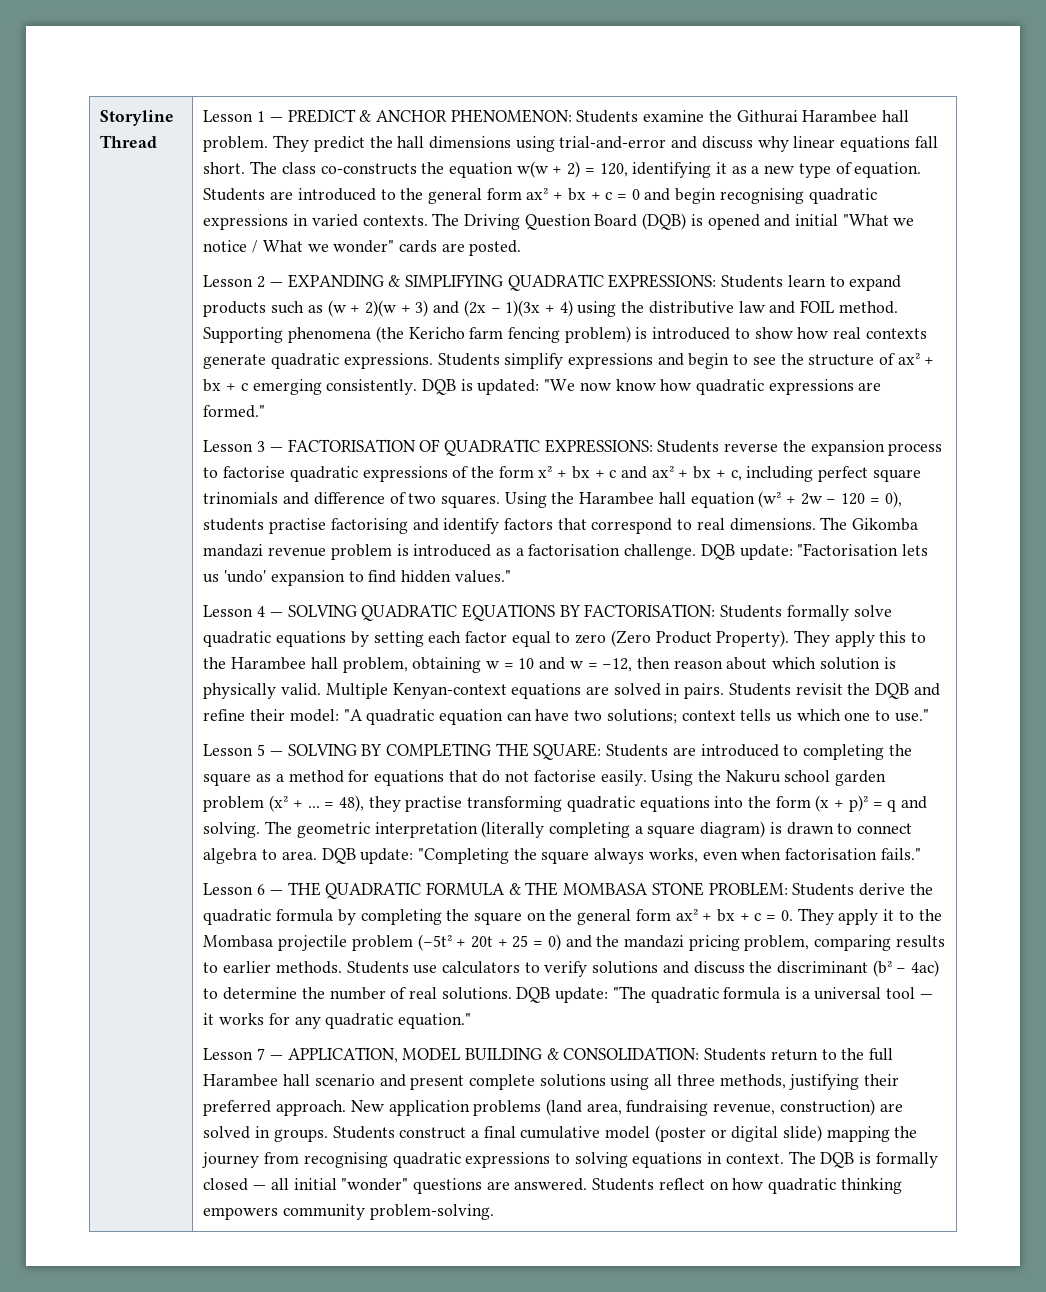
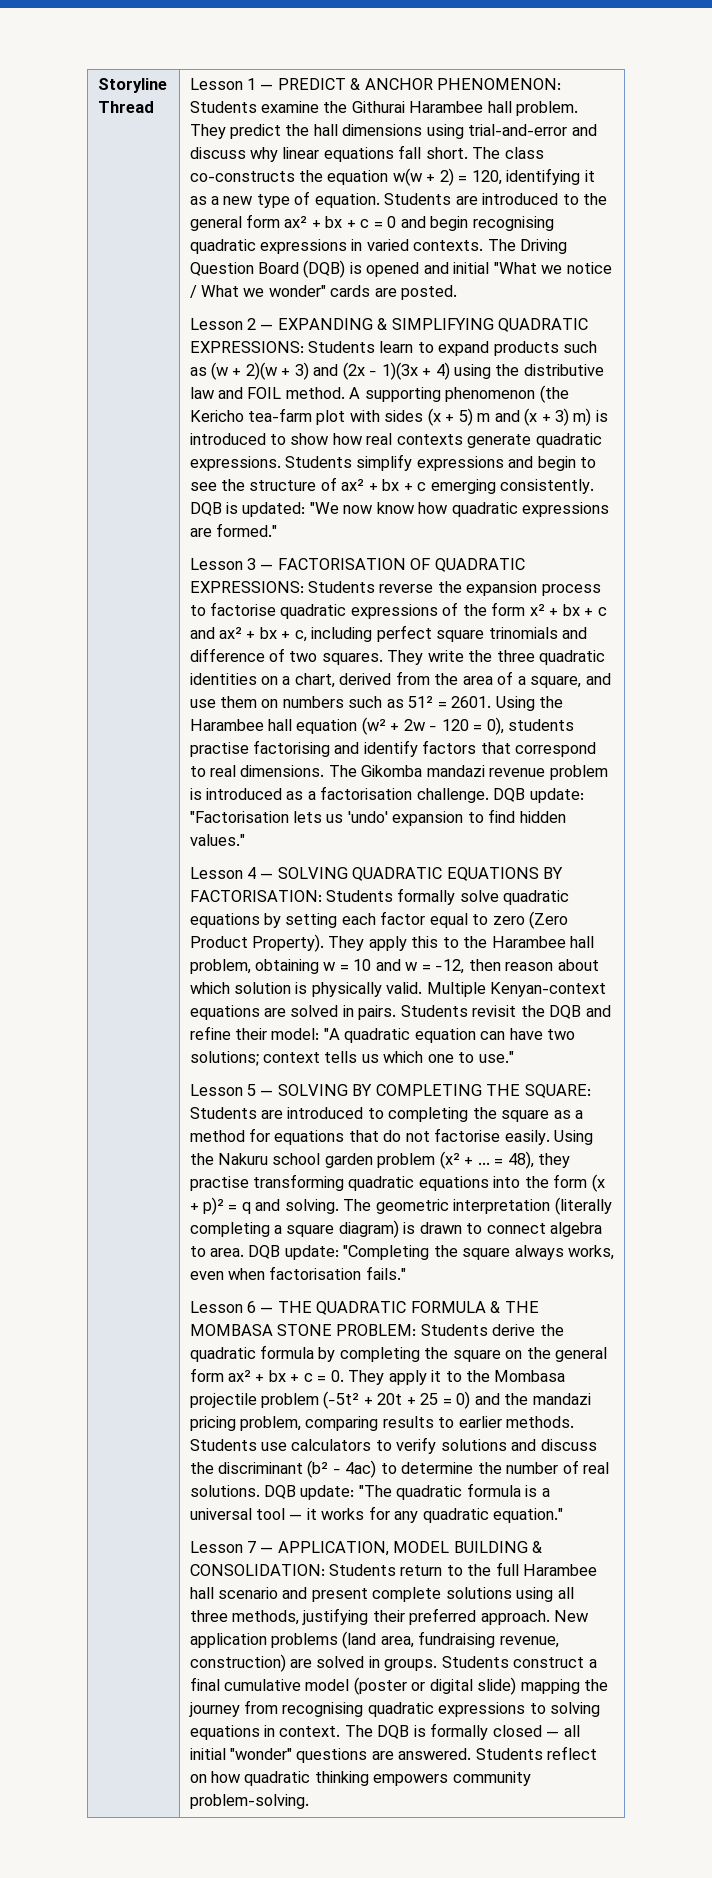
- Supporting phenomena (the Kericho farm fencing problem) is introduced to show how real contexts generate quadratic expressions.
+ A supporting phenomenon (the Kericho tea-farm plot with sides (x + 5) m and (x + 3) m) is introduced to show how real contexts generate quadratic expressions.
+ They write the three quadratic identities on a chart, derived from the area of a square, and use them on numbers such as 51² = 2601.

